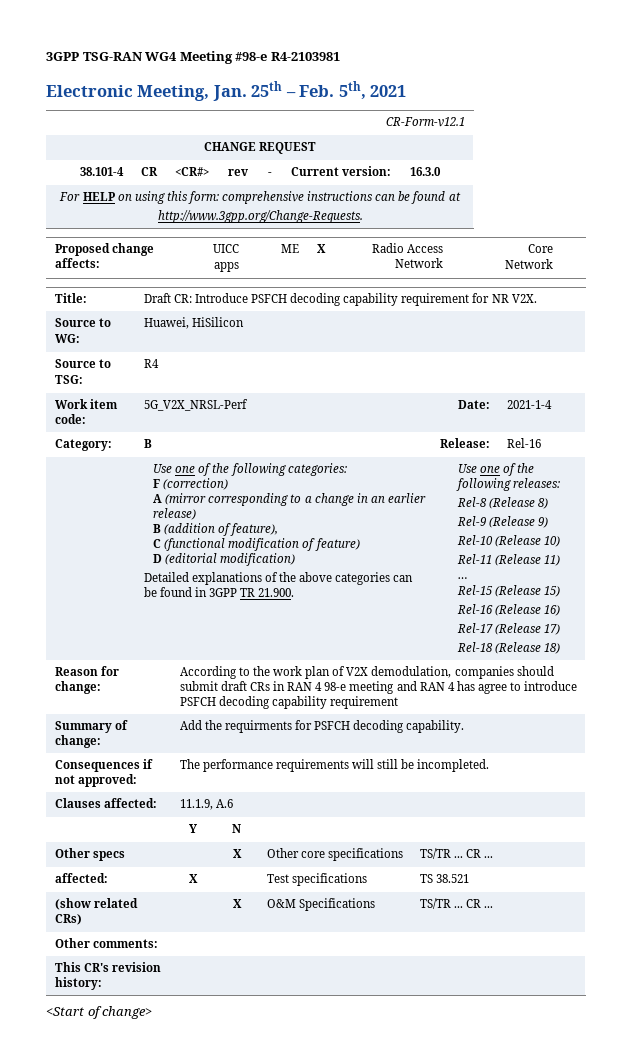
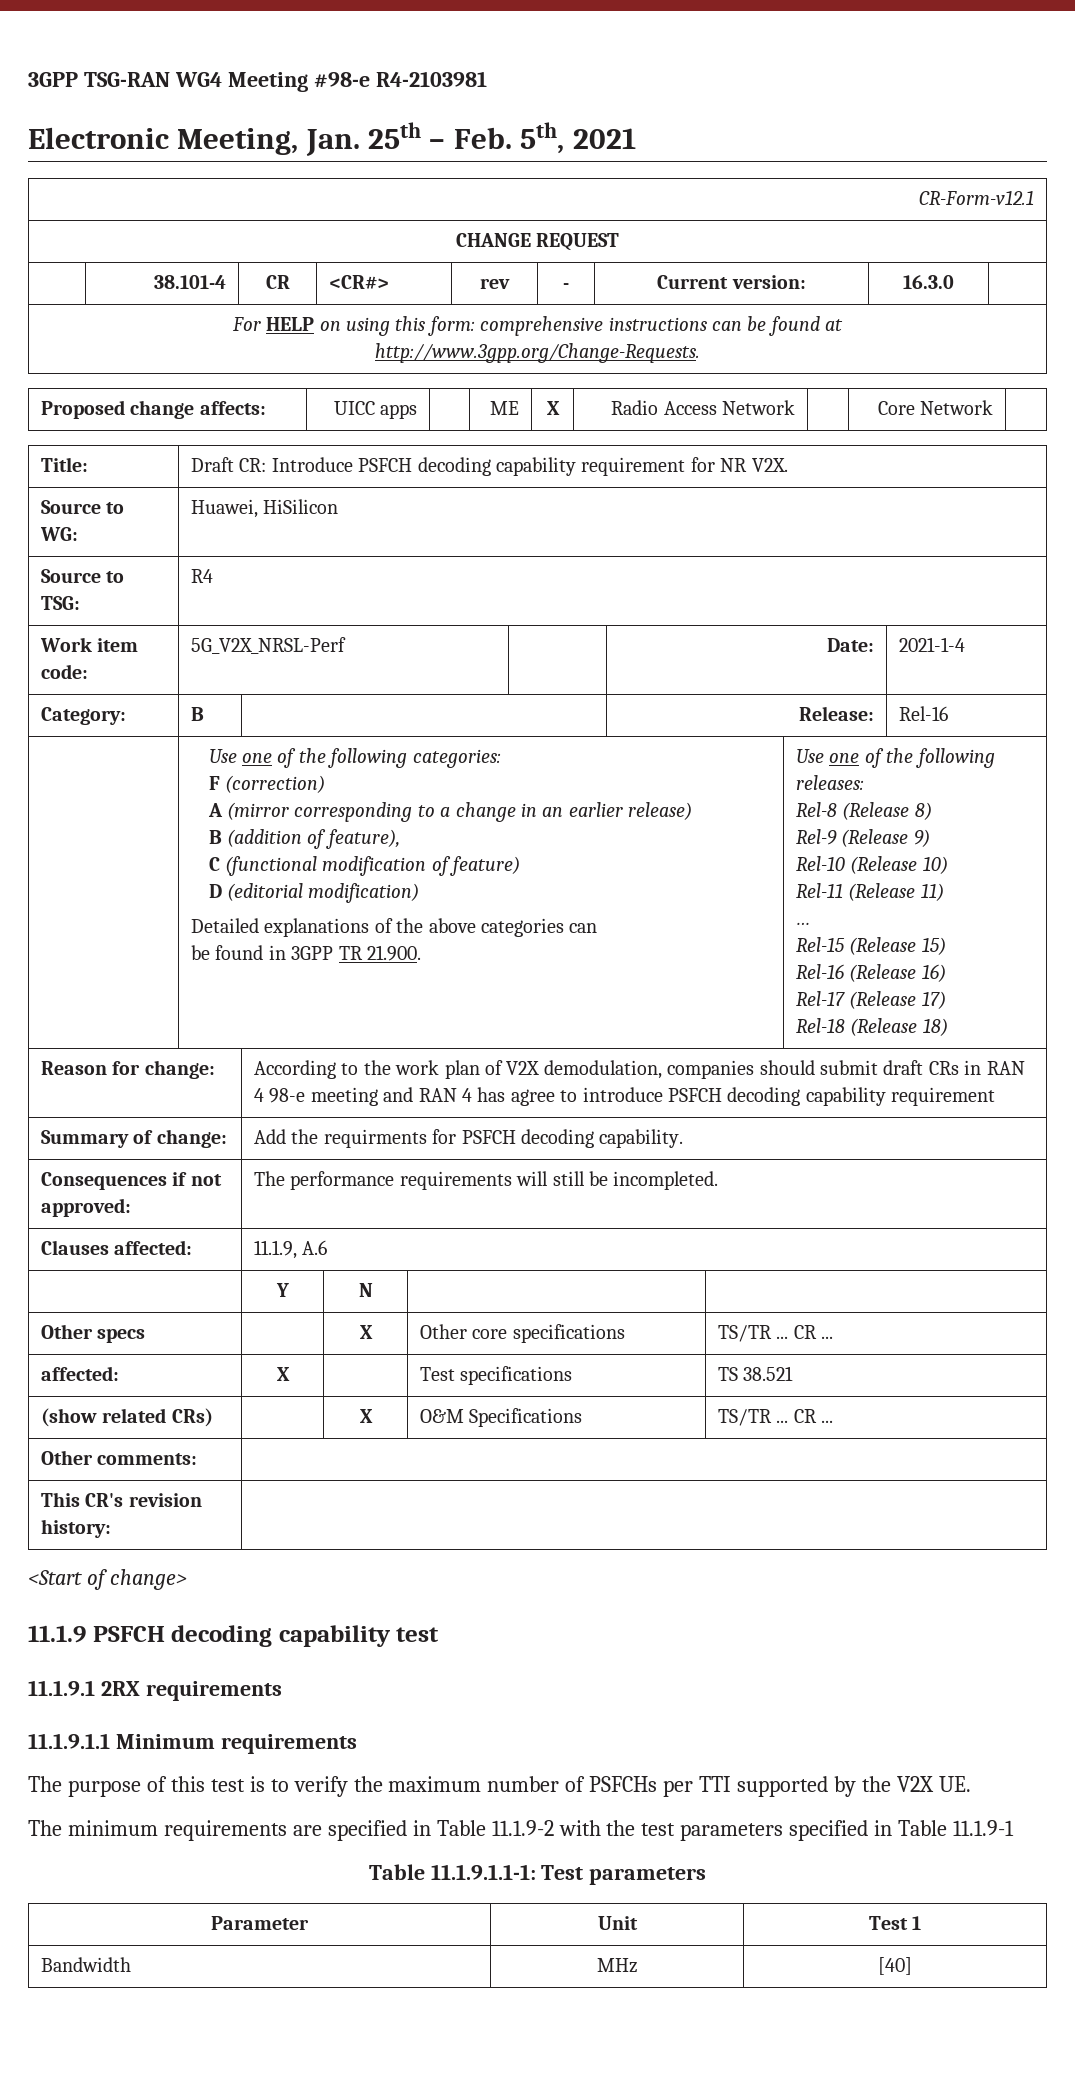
+ 11.1.9 PSFCH decoding capability test
+ 11.1.9.1 2RX requirements
+ 11.1.9.1.1 Minimum requirements
+ The purpose of this test is to verify the maximum number of PSFCHs per TTI supported by the V2X UE.
+ The minimum requirements are specified in Table 11.1.9-2 with the test parameters specified in Table 11.1.9-1
+ Table 11.1.9.1.1-1: Test parameters
+ Parameter | Unit | Test 1
+ Bandwidth | MHz | [40]

